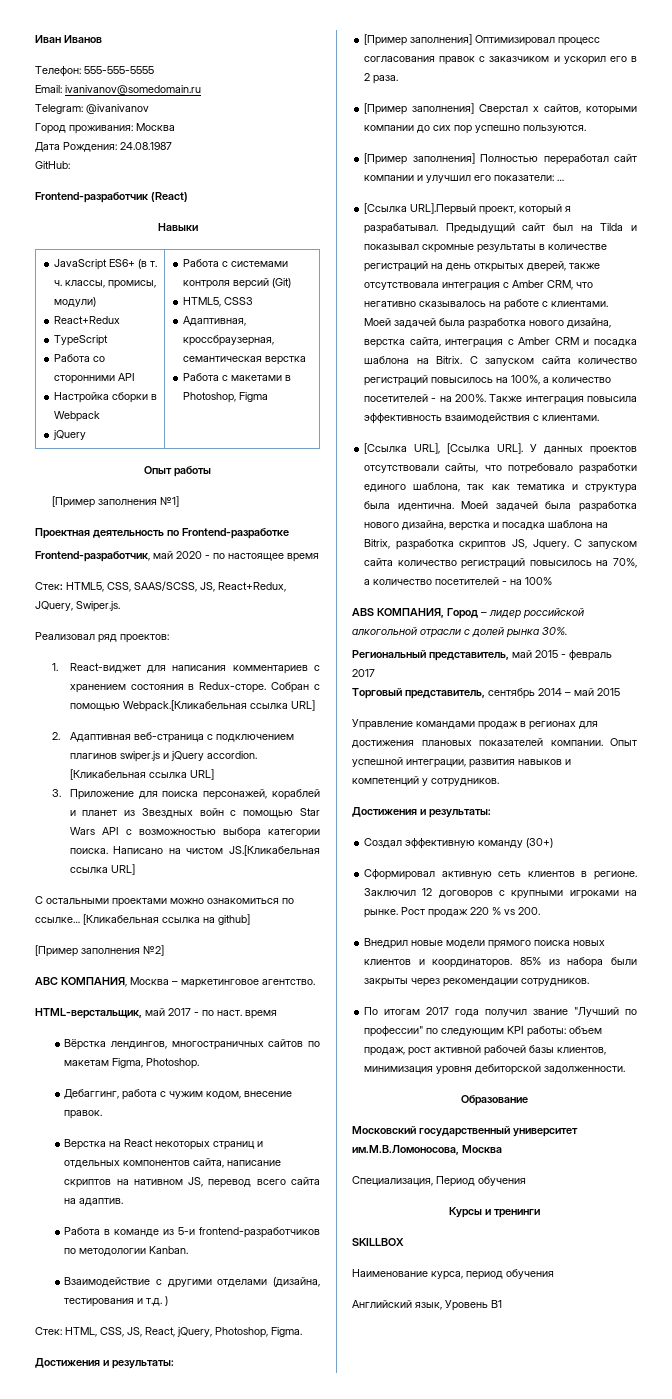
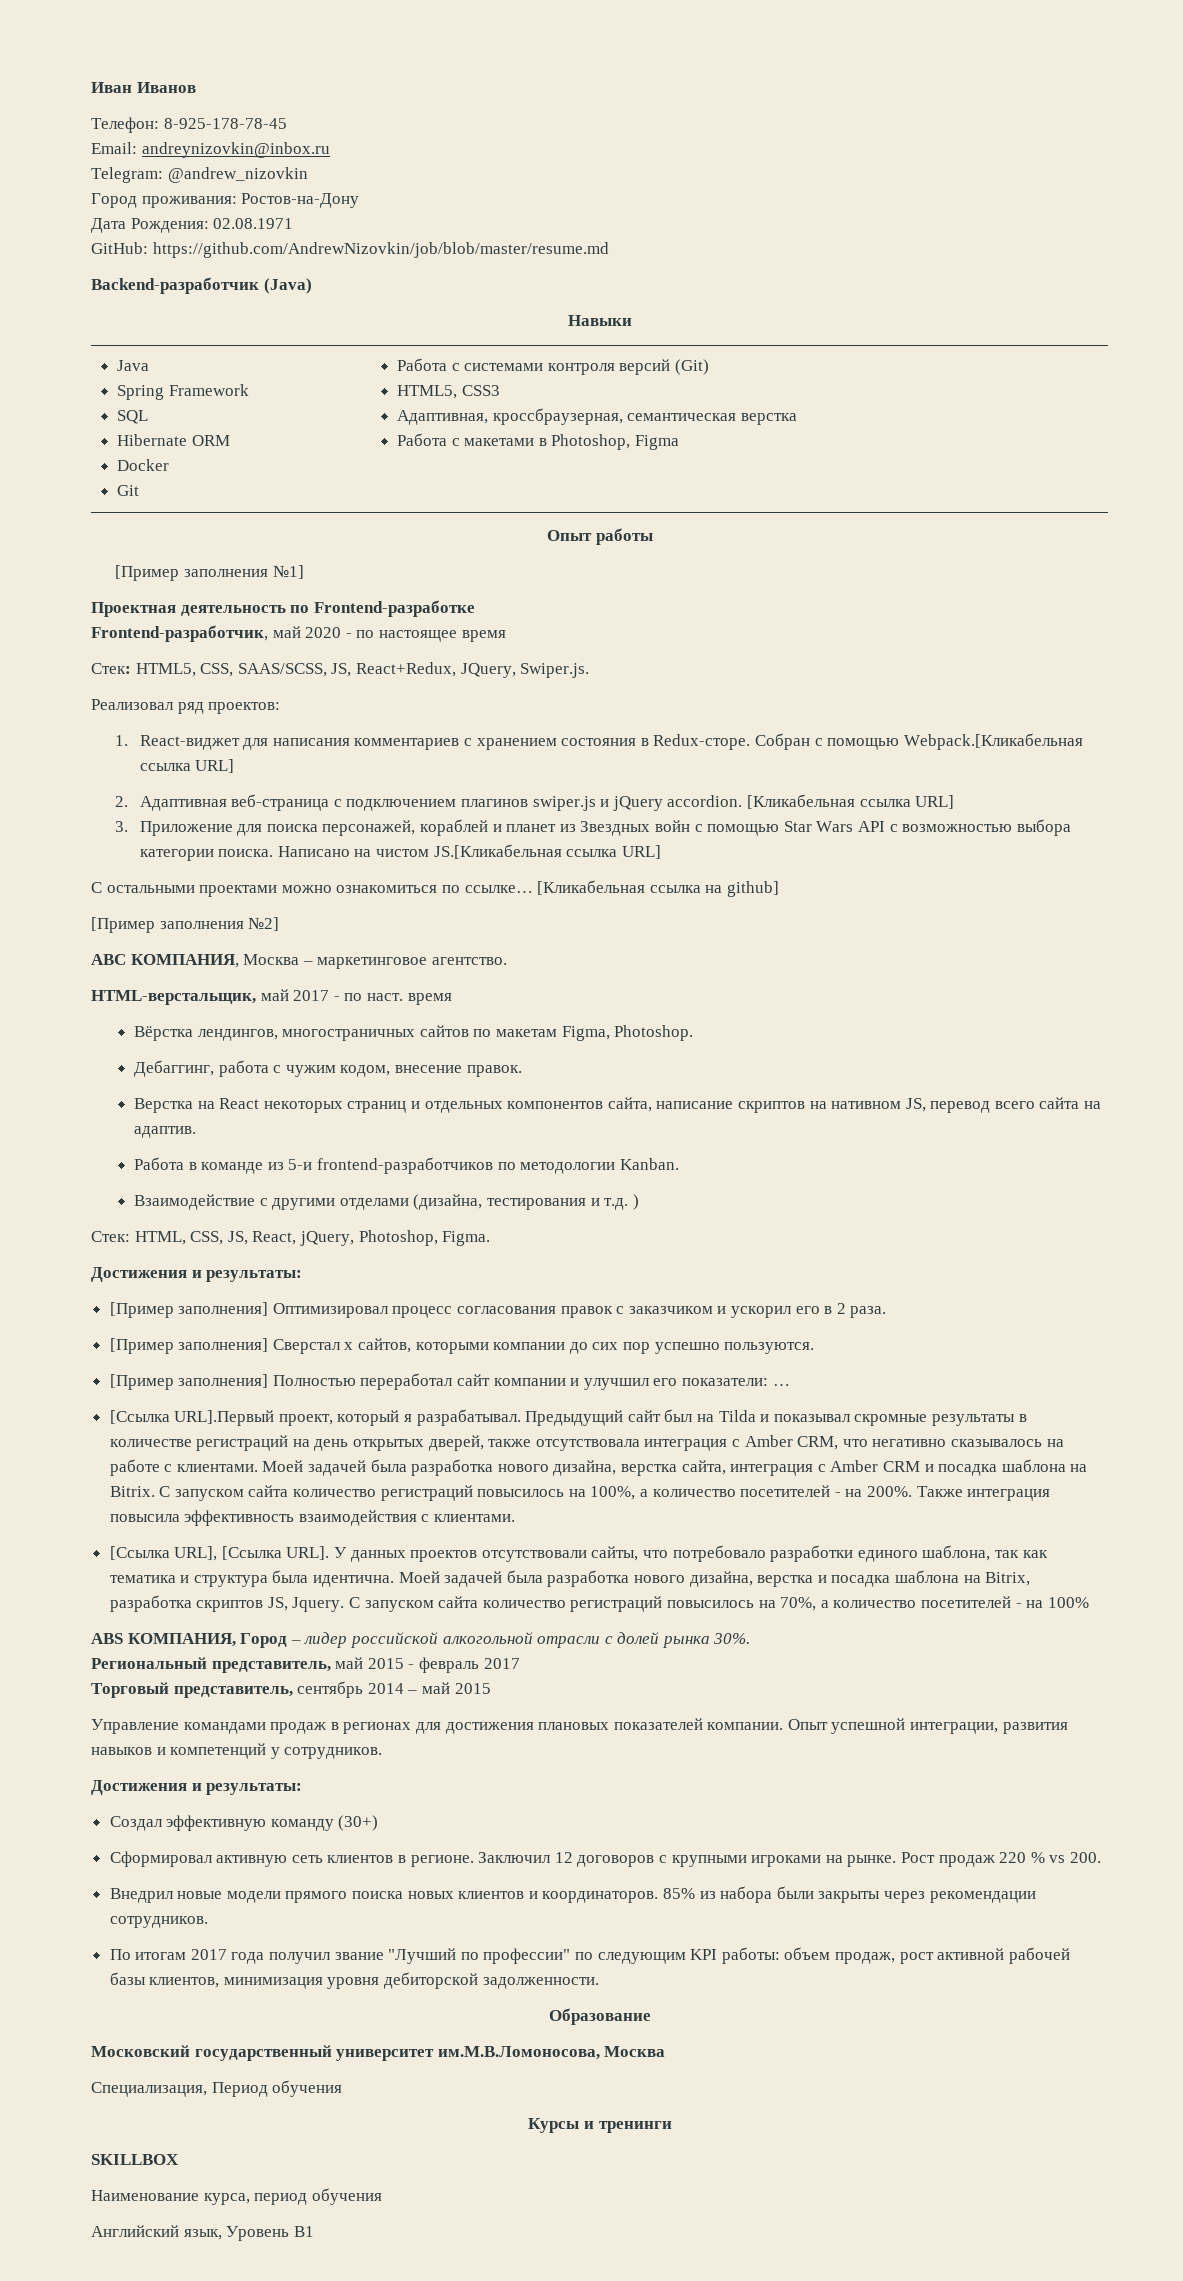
- Телефон: 555-555-5555
+ Телефон: 8-925-178-78-45
- Email: ivanivanov@somedomain.ru
+ Email: andreynizovkin@inbox.ru
- Telegram: @ivanivanov
+ Telegram: @andrew_nizovkin
- Город проживания: Москва
+ Город проживания: Ростов-на-Дону
- Дата Рождения: 24.08.1987
+ Дата Рождения: 02.08.1971
- GitHub:
- Frontend-разработчик (React)
+ GitHub: https://github.com/AndrewNizovkin/job/blob/master/resume.md
+ Backend-разработчик (Java)
  Навыки
- JavaScript ES6+ (в т. ч. классы, промисы, модули)
- React+Redux
- TypeScript
- Работа со сторонними API
- Настройка сборки в Webpack
- jQuery | Работа с системами контроля версий (Git)
+ Java
+ Spring Framework
+ SQL
+ Hibernate ORM
+ Docker
+ Git | Работа с системами контроля версий (Git)

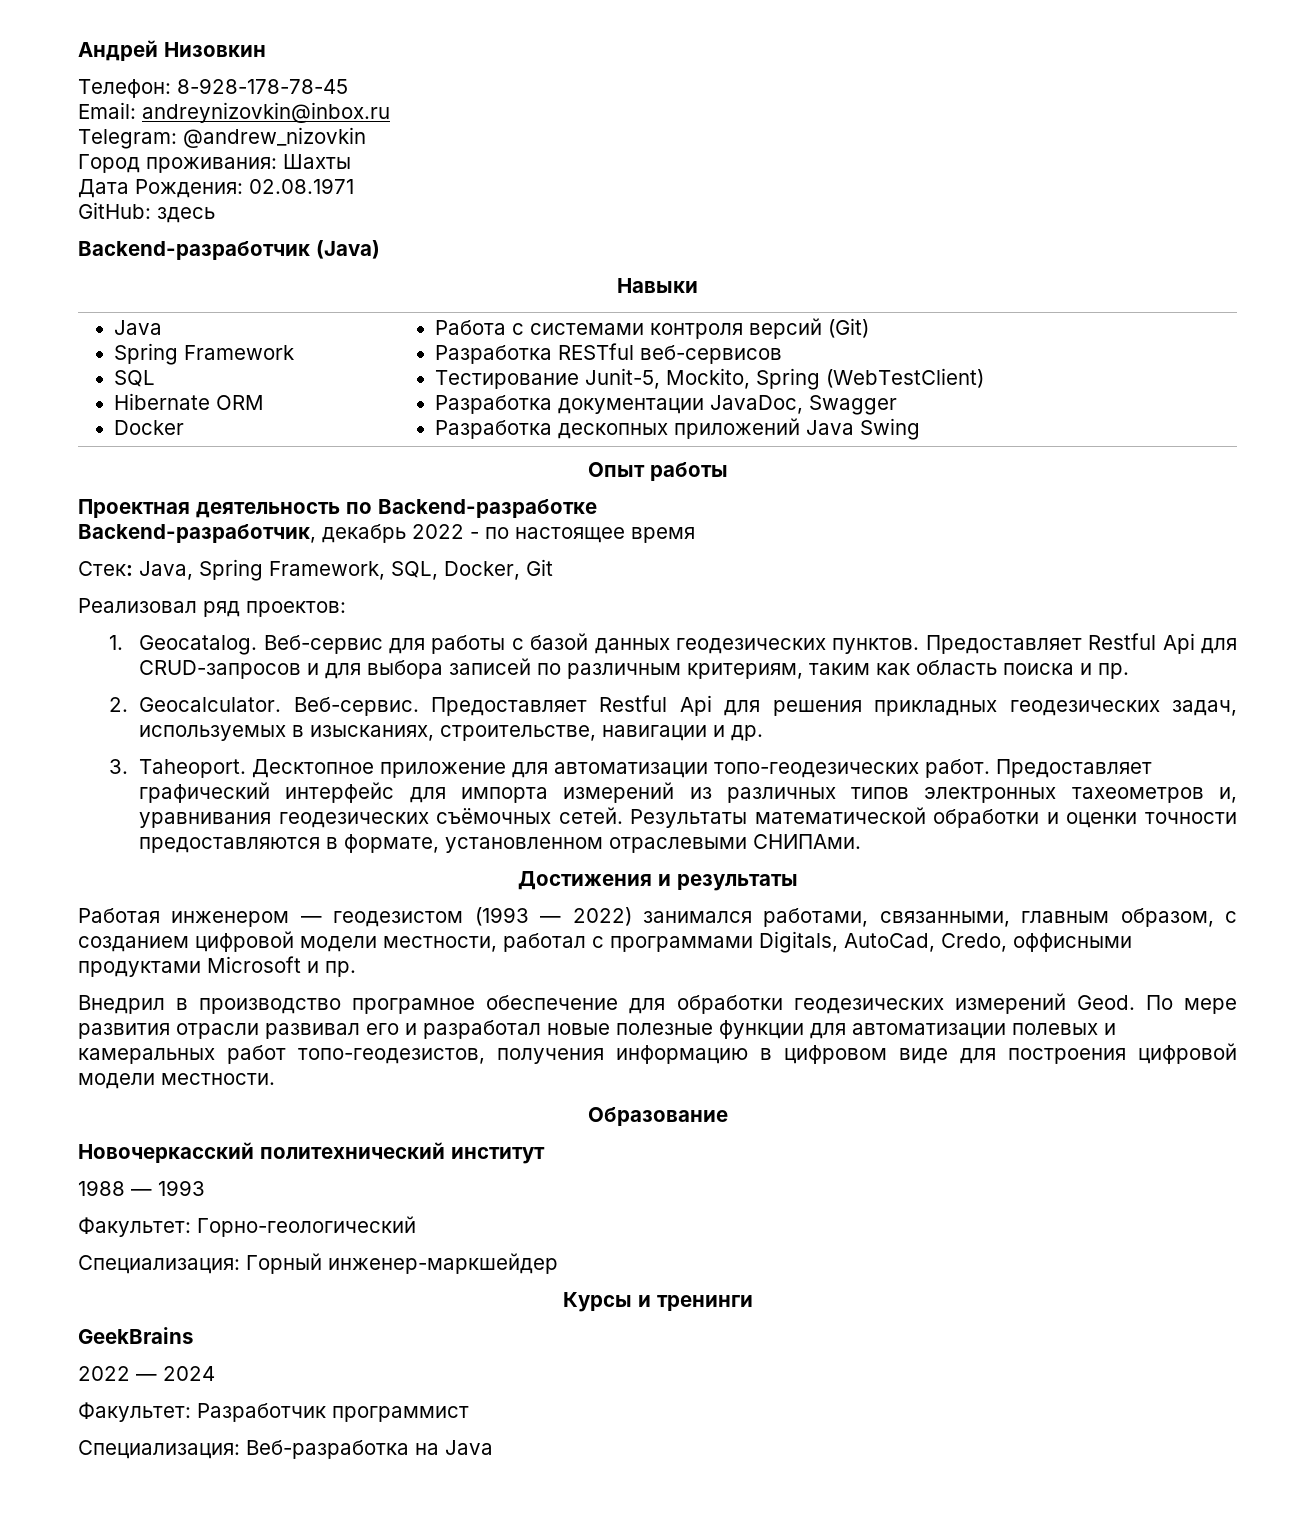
- Иван Иванов
+ Андрей Низовкин
- Телефон: 8-925-178-78-45
+ Телефон: 8-928-178-78-45
- Город проживания: Ростов-на-Дону
+ Город проживания: Шахты
- GitHub: https://github.com/AndrewNizovkin/job/blob/master/resume.md
+ GitHub: здесь
  Навыки
  Java
  Spring Framework
  SQL
  Hibernate ORM
- Docker
- Git | Работа с системами контроля версий (Git)
- HTML5, CSS3
- Адаптивная, кроссбраузерная, семантическая верстка
- Работа с макетами в Photoshop, Figma
+ Docker | Работа с системами контроля версий (Git)
+ Разработка RESTful веб-сервисов
+ Тестирование Junit-5, Mockito, Spring (WebTestClient)
+ Разработка документации JavaDoc, Swagger
+ Разработка дескопных приложений Java Swing
- [Пример заполнения №1]
- Проектная деятельность по Frontend-разработке
- Frontend-разработчик, май 2020 - по настоящее время
+ Проектная деятельность по Backend-разработке
+ Backend-разработчик, декабрь 2022 - по настоящее время
- Стек: HTML5, CSS, SAAS/SCSS, JS, React+Redux, JQuery, Swiper.js.
+ Стек: Java, Spring Framework, SQL, Docker, Git
  Реализовал ряд проектов:
- 1. React-виджет для написания комментариев с хранением состояния в Redux-сторе. Собран с помощью Webpack.[Кликабельная ссылка URL]
- 2. Адаптивная веб-страница с подключением плагинов swiper.js и jQuery accordion. [Кликабельная ссылка URL]
- 3. Приложение для поиска персонажей, кораблей и планет из Звездных войн с помощью Star Wars API с возможностью выбора категории поиска. Написано на чистом JS.[Кликабельная ссылка URL]
- С остальными проектами можно ознакомиться по ссылке… [Кликабельная ссылка на github]
- [Пример заполнения №2]
- ABC КОМПАНИЯ, Москва – маркетинговое агентство.
- HTML-верстальщик, май 2017 - по наст. время
- Вёрстка лендингов, многостраничных сайтов по макетам Figma, Photoshop.
- Дебаггинг, работа с чужим кодом, внесение правок.
- Верстка на React некоторых страниц и отдельных компонентов сайта, написание скриптов на нативном JS, перевод всего сайта на адаптив.
- Работа в команде из 5-и frontend-разработчиков по методологии Kanban.
- Взаимодействие с другими отделами (дизайна, тестирования и т.д. )
- Стек: HTML, CSS, JS, React, jQuery, Photoshop, Figma.
- Достижения и результаты:
- [Пример заполнения] Оптимизировал процесс согласования правок с заказчиком и ускорил его в 2 раза.
- [Пример заполнения] Сверстал х сайтов, которыми компании до сих пор успешно пользуются.
- [Пример заполнения] Полностью переработал сайт компании и улучшил его показатели: …
- [Ссылка URL].Первый проект, который я разрабатывал. Предыдущий сайт был на Tilda и показывал скромные результаты в количестве регистраций на день открытых дверей, также отсутствовала интеграция с Amber CRM, что негативно сказывалось на работе с клиентами. Моей задачей была разработка нового дизайна, верстка сайта, интеграция с Amber CRM и посадка шаблона на Bitrix. С запуском сайта количество регистраций повысилось на 100%, а количество посетителей - на 200%. Также интеграция повысила эффективность взаимодействия с клиентами.
- [Ссылка URL], [Ссылка URL]. У данных проектов отсутствовали сайты, что потребовало разработки единого шаблона, так как тематика и структура была идентична. Моей задачей была разработка нового дизайна, верстка и посадка шаблона на Bitrix, разработка скриптов JS, Jquery. С запуском сайта количество регистраций повысилось на 70%, а количество посетителей - на 100%
- ABS КОМПАНИЯ, Город – лидер российской алкогольной отрасли с долей рынка 30%.
- Региональный представитель, май 2015 - февраль 2017
- Торговый представитель, сентябрь 2014 – май 2015
- Управление командами продаж в регионах для достижения плановых показателей компании. Опыт успешной интеграции, развития навыков и компетенций у сотрудников.
- Достижения и результаты:
- Создал эффективную команду (30+)
- Сформировал активную сеть клиентов в регионе. Заключил 12 договоров с крупными игроками на рынке. Рост продаж 220 % vs 200.
- Внедрил новые модели прямого поиска новых клиентов и координаторов. 85% из набора были закрыты через рекомендации сотрудников.
- По итогам 2017 года получил звание "Лучший по профессии" по следующим KPI работы: объем продаж, рост активной рабочей базы клиентов, минимизация уровня дебиторской задолженности.
+ 1. Geocatalog. Веб-сервис для работы с базой данных геодезических пунктов. Предоставляет Restful Api для CRUD-запросов и для выбора записей по различным критериям, таким как область поиска и пр.
+ 2. Geocalculator. Веб-сервис. Предоставляет Restful Api для решения прикладных геодезических задач, используемых в изысканиях, строительстве, навигации и др.
+ 3. Taheoport. Десктопное приложение для автоматизации топо-геодезических работ. Предоставляет графический интерфейс для импорта измерений из различных типов электронных тахеометров и, уравнивания геодезических съёмочных сетей. Результаты математической обработки и оценки точности предоставляются в формате, установленном отраслевыми СНИПАми.
+ Достижения и результаты
+ Работая инженером — геодезистом (1993 — 2022) занимался работами, связанными, главным образом, с созданием цифровой модели местности, работал с программами Digitals, AutoCad, Credo, оффисными продуктами Microsoft и пр.
+ Внедрил в производство програмное обеспечение для обработки геодезических измерений Geod. По мере развития отрасли развивал его и разработал новые полезные функции для автоматизации полевых и камеральных работ топо-геодезистов, получения информацию в цифровом виде для построения цифровой модели местности.
  Образование
- Московский государственный университет им.М.В.Ломоносова, Москва
- Специализация, Период обучения
+ Новочеркасский политехнический институт
+ 1988 — 1993
+ Факультет: Горно-геологический
+ Специализация: Горный инженер-маркшейдер
  Курсы и тренинги
- SKILLBOX
- Наименование курса, период обучения
- Английский язык, Уровень B1
+ GeekBrains
+ 2022 — 2024
+ Факультет: Разработчик программист
+ Специализация: Веб-разработка на Java

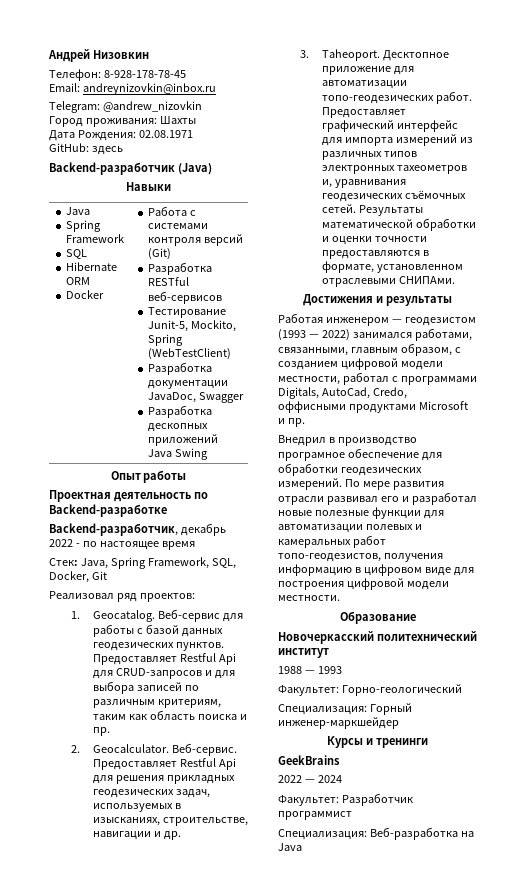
- Внедрил в производство програмное обеспечение для обработки геодезических измерений Geod.
+ Внедрил в производство програмное обеспечение для обработки геодезических измерений.

